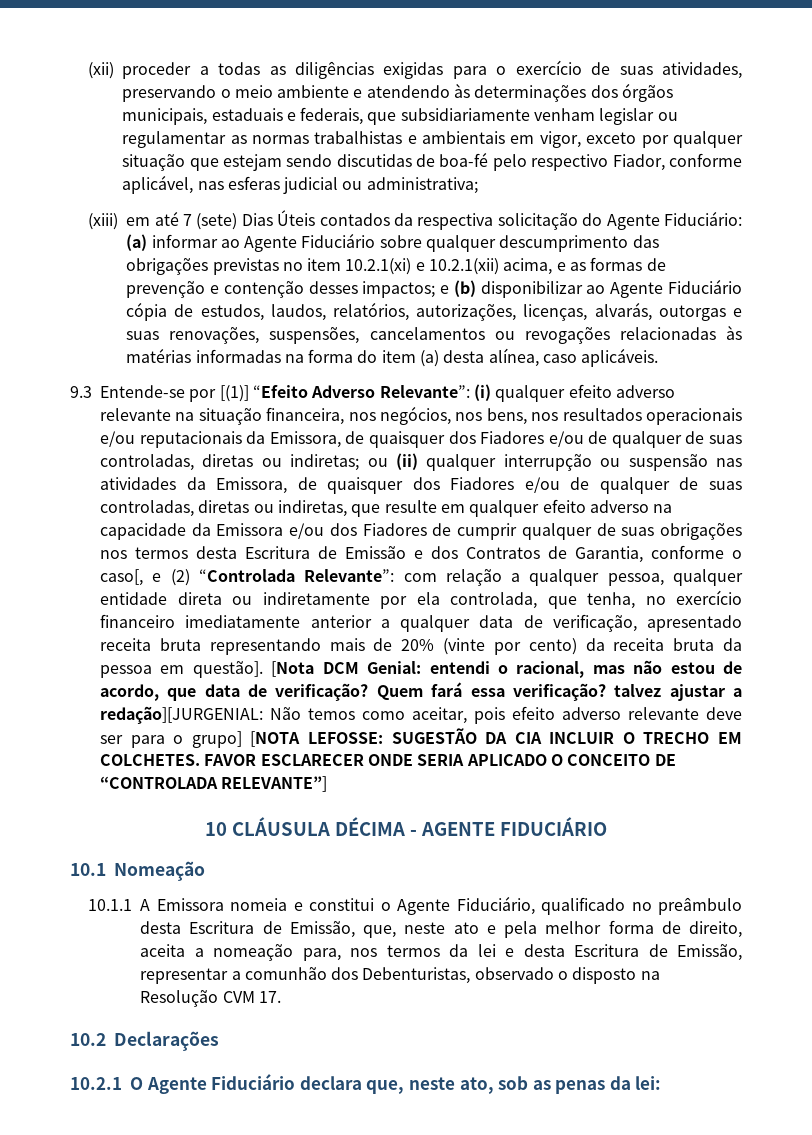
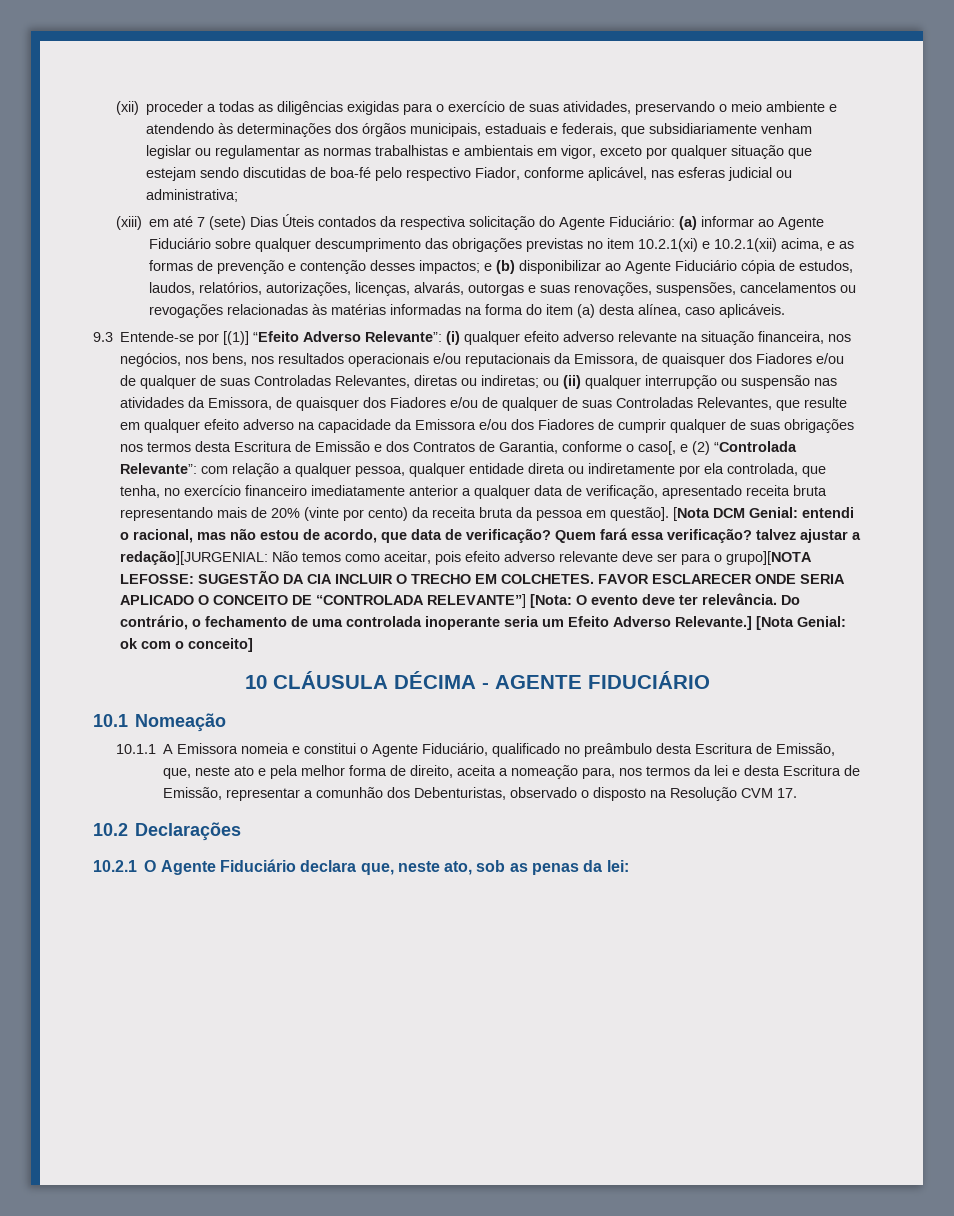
- (i) qualquer efeito adverso relevante na situação financeira, nos negócios, nos bens, nos resultados operacionais e/ou reputacionais da Emissora, de quaisquer dos Fiadores e/ou de qualquer de suas controladas, diretas ou indiretas;
+ (i) qualquer efeito adverso relevante na situação financeira, nos negócios, nos bens, nos resultados operacionais e/ou reputacionais da Emissora, de quaisquer dos Fiadores e/ou de qualquer de suas Controladas Relevantes, diretas ou indiretas;
- ou (ii) qualquer interrupção ou suspensão nas atividades da Emissora, de quaisquer dos Fiadores e/ou de qualquer de suas controladas, diretas ou indiretas, que resulte em qualquer efeito adverso na capacidade da Emissora e/ou dos Fiadores de cumprir qualquer de suas obrigações nos termos desta Escritura de Emissão e dos Contratos de Garantia, conforme o caso[, e (2) “Controlada Relevante”:
+ ou (ii) qualquer interrupção ou suspensão nas atividades da Emissora, de quaisquer dos Fiadores e/ou de qualquer de suas Controladas Relevantes, que resulte em qualquer efeito adverso na capacidade da Emissora e/ou dos Fiadores de cumprir qualquer de suas obrigações nos termos desta Escritura de Emissão e dos Contratos de Garantia, conforme o caso[, e (2) “Controlada Relevante”:
- Quem fará essa verificação? talvez ajustar a redação][JURGENIAL: Não temos como aceitar, pois efeito adverso relevante deve ser para o grupo] [NOTA LEFOSSE: SUGESTÃO DA CIA INCLUIR O TRECHO EM COLCHETES.
+ Quem fará essa verificação? talvez ajustar a redação][JURGENIAL: Não temos como aceitar, pois efeito adverso relevante deve ser para o grupo][NOTA LEFOSSE: SUGESTÃO DA CIA INCLUIR O TRECHO EM COLCHETES.
- FAVOR ESCLARECER ONDE SERIA APLICADO O CONCEITO DE “CONTROLADA RELEVANTE”]
+ FAVOR ESCLARECER ONDE SERIA APLICADO O CONCEITO DE “CONTROLADA RELEVANTE”] [Nota: O evento deve ter relevância. Do contrário, o fechamento de uma controlada inoperante seria um Efeito Adverso Relevante.] [Nota Genial: ok com o conceito]

